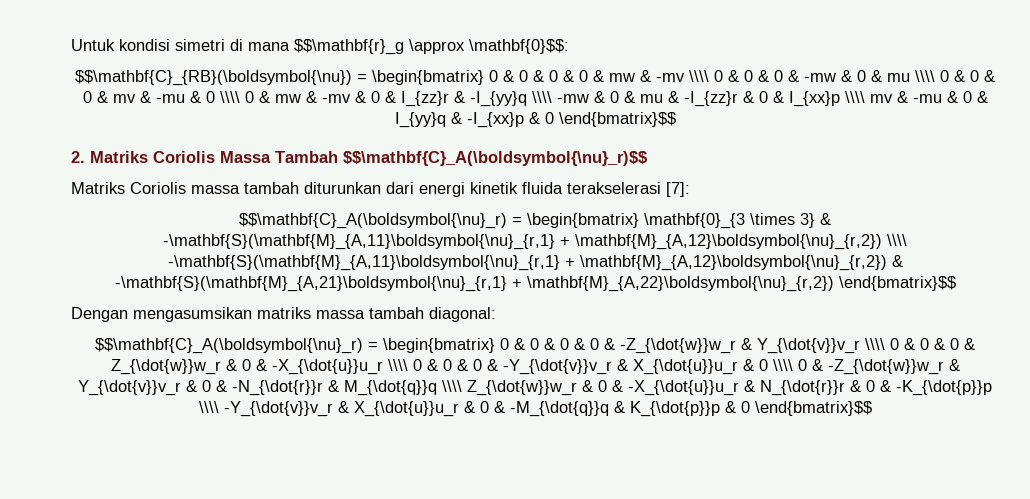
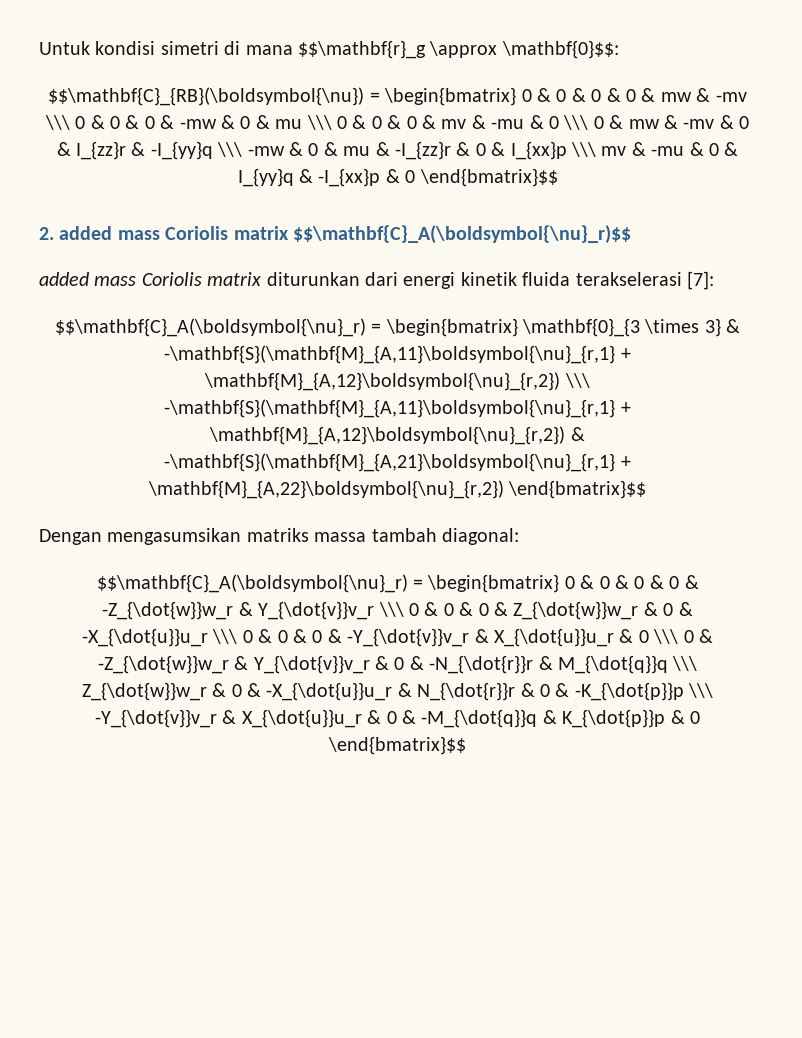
- $$\mathbf{C}_{RB}(\boldsymbol{\nu}) = \begin{bmatrix} 0 & 0 & 0 & 0 & mw & -mv \\\\ 0 & 0 & 0 & -mw & 0 & mu \\\\ 0 & 0 & 0 & mv & -mu & 0 \\\\ 0 & mw & -mv & 0 & I_{zz}r & -I_{yy}q \\\\ -mw & 0 & mu & -I_{zz}r & 0 & I_{xx}p \\\\ mv & -mu & 0 & I_{yy}q & -I_{xx}p & 0 \end{bmatrix}$$
+ $$\mathbf{C}_{RB}(\boldsymbol{\nu}) = \begin{bmatrix} 0 & 0 & 0 & 0 & mw & -mv \\\ 0 & 0 & 0 & -mw & 0 & mu \\\ 0 & 0 & 0 & mv & -mu & 0 \\\ 0 & mw & -mv & 0 & I_{zz}r & -I_{yy}q \\\ -mw & 0 & mu & -I_{zz}r & 0 & I_{xx}p \\\ mv & -mu & 0 & I_{yy}q & -I_{xx}p & 0 \end{bmatrix}$$
- 2. Matriks Coriolis Massa Tambah $$\mathbf{C}_A(\boldsymbol{\nu}_r)$$
- Matriks Coriolis massa tambah diturunkan dari energi kinetik fluida terakselerasi [7]:
+ 2. added mass Coriolis matrix $$\mathbf{C}_A(\boldsymbol{\nu}_r)$$
+ added mass Coriolis matrix diturunkan dari energi kinetik fluida terakselerasi [7]:
- $$\mathbf{C}_A(\boldsymbol{\nu}_r) = \begin{bmatrix} \mathbf{0}_{3 \times 3} & -\mathbf{S}(\mathbf{M}_{A,11}\boldsymbol{\nu}_{r,1} + \mathbf{M}_{A,12}\boldsymbol{\nu}_{r,2}) \\\\ -\mathbf{S}(\mathbf{M}_{A,11}\boldsymbol{\nu}_{r,1} + \mathbf{M}_{A,12}\boldsymbol{\nu}_{r,2}) & -\mathbf{S}(\mathbf{M}_{A,21}\boldsymbol{\nu}_{r,1} + \mathbf{M}_{A,22}\boldsymbol{\nu}_{r,2}) \end{bmatrix}$$
+ $$\mathbf{C}_A(\boldsymbol{\nu}_r) = \begin{bmatrix} \mathbf{0}_{3 \times 3} & -\mathbf{S}(\mathbf{M}_{A,11}\boldsymbol{\nu}_{r,1} + \mathbf{M}_{A,12}\boldsymbol{\nu}_{r,2}) \\\ -\mathbf{S}(\mathbf{M}_{A,11}\boldsymbol{\nu}_{r,1} + \mathbf{M}_{A,12}\boldsymbol{\nu}_{r,2}) & -\mathbf{S}(\mathbf{M}_{A,21}\boldsymbol{\nu}_{r,1} + \mathbf{M}_{A,22}\boldsymbol{\nu}_{r,2}) \end{bmatrix}$$
- $$\mathbf{C}_A(\boldsymbol{\nu}_r) = \begin{bmatrix} 0 & 0 & 0 & 0 & -Z_{\dot{w}}w_r & Y_{\dot{v}}v_r \\\\ 0 & 0 & 0 & Z_{\dot{w}}w_r & 0 & -X_{\dot{u}}u_r \\\\ 0 & 0 & 0 & -Y_{\dot{v}}v_r & X_{\dot{u}}u_r & 0 \\\\ 0 & -Z_{\dot{w}}w_r & Y_{\dot{v}}v_r & 0 & -N_{\dot{r}}r & M_{\dot{q}}q \\\\ Z_{\dot{w}}w_r & 0 & -X_{\dot{u}}u_r & N_{\dot{r}}r & 0 & -K_{\dot{p}}p \\\\ -Y_{\dot{v}}v_r & X_{\dot{u}}u_r & 0 & -M_{\dot{q}}q & K_{\dot{p}}p & 0 \end{bmatrix}$$
+ $$\mathbf{C}_A(\boldsymbol{\nu}_r) = \begin{bmatrix} 0 & 0 & 0 & 0 & -Z_{\dot{w}}w_r & Y_{\dot{v}}v_r \\\ 0 & 0 & 0 & Z_{\dot{w}}w_r & 0 & -X_{\dot{u}}u_r \\\ 0 & 0 & 0 & -Y_{\dot{v}}v_r & X_{\dot{u}}u_r & 0 \\\ 0 & -Z_{\dot{w}}w_r & Y_{\dot{v}}v_r & 0 & -N_{\dot{r}}r & M_{\dot{q}}q \\\ Z_{\dot{w}}w_r & 0 & -X_{\dot{u}}u_r & N_{\dot{r}}r & 0 & -K_{\dot{p}}p \\\ -Y_{\dot{v}}v_r & X_{\dot{u}}u_r & 0 & -M_{\dot{q}}q & K_{\dot{p}}p & 0 \end{bmatrix}$$

